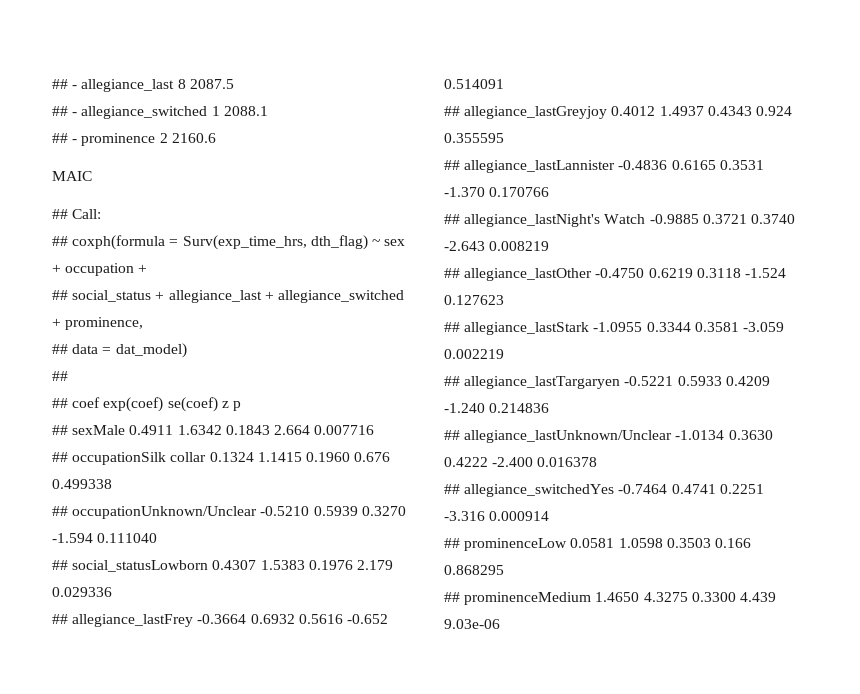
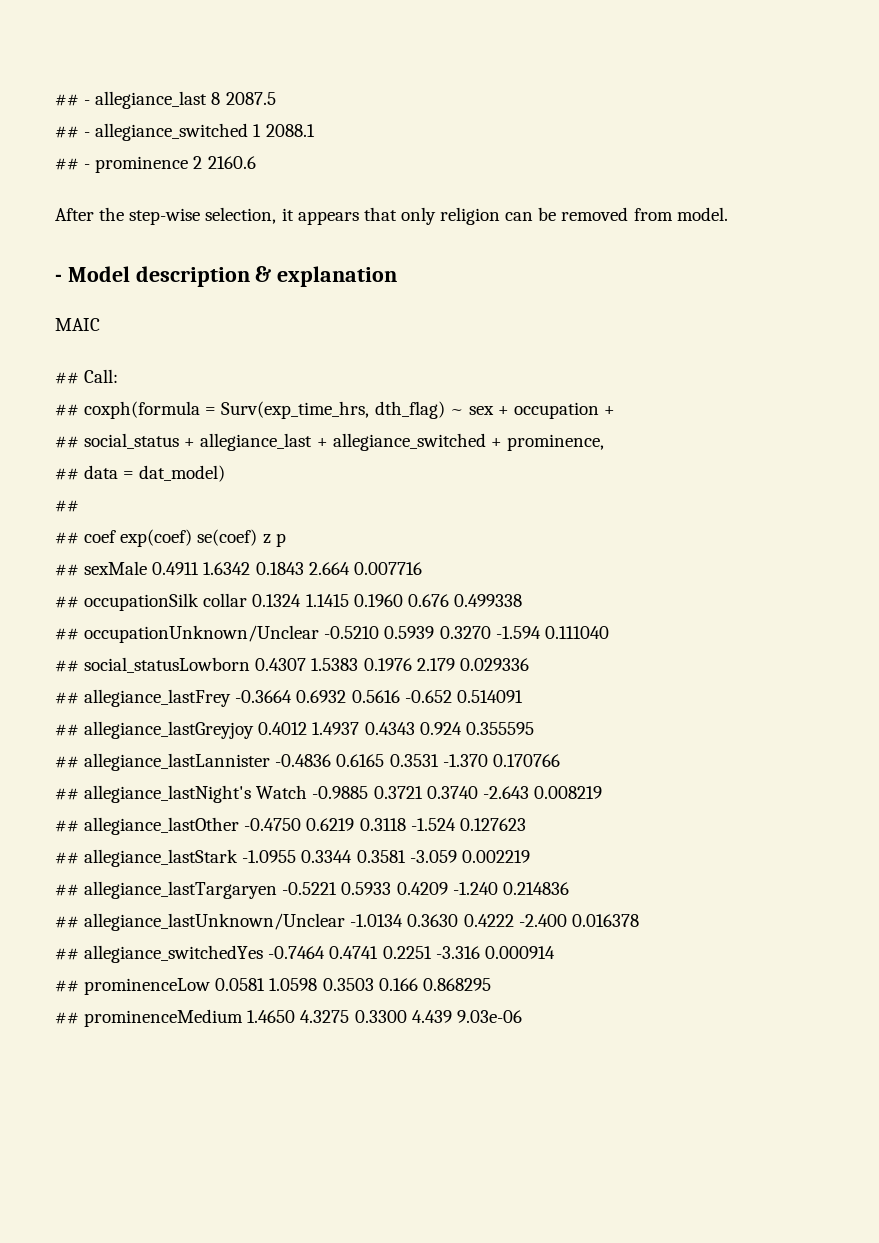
+ After the step-wise selection, it appears that only religion can be removed from model.
+ - Model description & explanation

